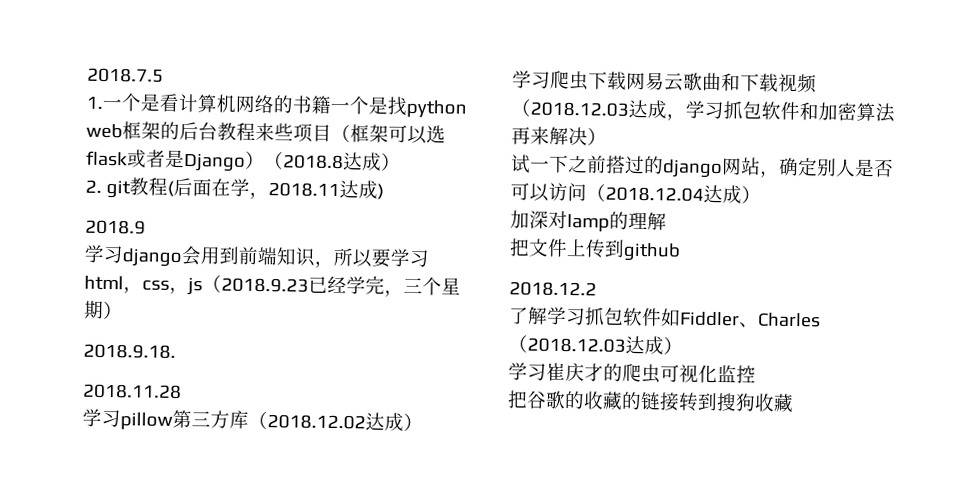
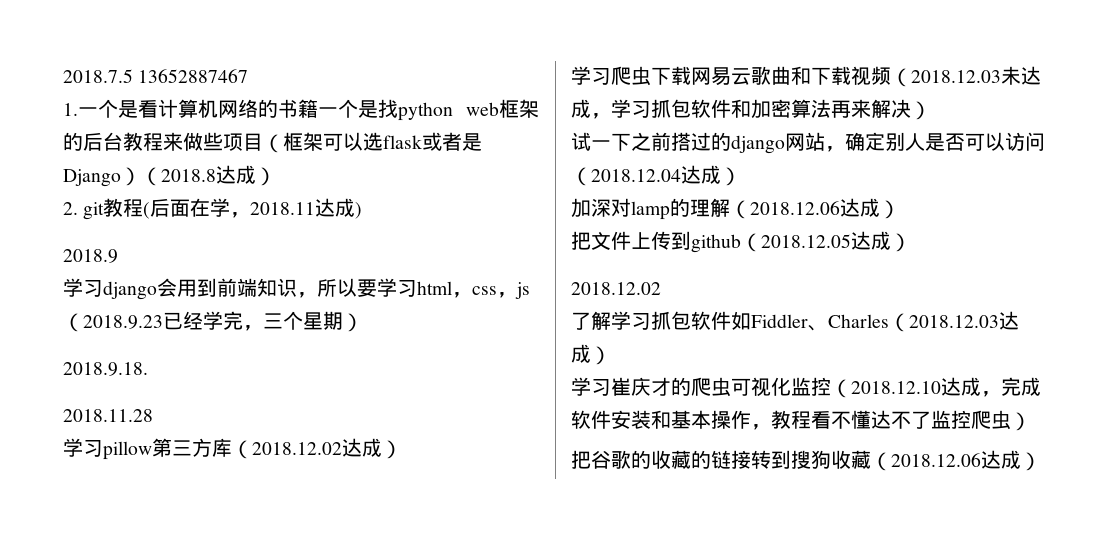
- 2018.7.5
+ 2018.7.5 13652887467
- 1.一个是看计算机网络的书籍一个是找python web框架的后台教程来些项目（框架可以选flask或者是Django）（2018.8达成）
+ 1.一个是看计算机网络的书籍一个是找python web框架的后台教程来做些项目（框架可以选flask或者是Django）（2018.8达成）
- 学习爬虫下载网易云歌曲和下载视频（2018.12.03达成，学习抓包软件和加密算法再来解决）
+ 学习爬虫下载网易云歌曲和下载视频（2018.12.03未达成，学习抓包软件和加密算法再来解决）
- 加深对lamp的理解
+ 加深对lamp的理解（2018.12.06达成）
- 把文件上传到github
- 2018.12.2
+ 把文件上传到github（2018.12.05达成）
+ 2018.12.02
- 学习崔庆才的爬虫可视化监控
+ 学习崔庆才的爬虫可视化监控（2018.12.10达成，完成软件安装和基本操作，教程看不懂达不了监控爬虫）
- 把谷歌的收藏的链接转到搜狗收藏
+ 把谷歌的收藏的链接转到搜狗收藏（2018.12.06达成）

